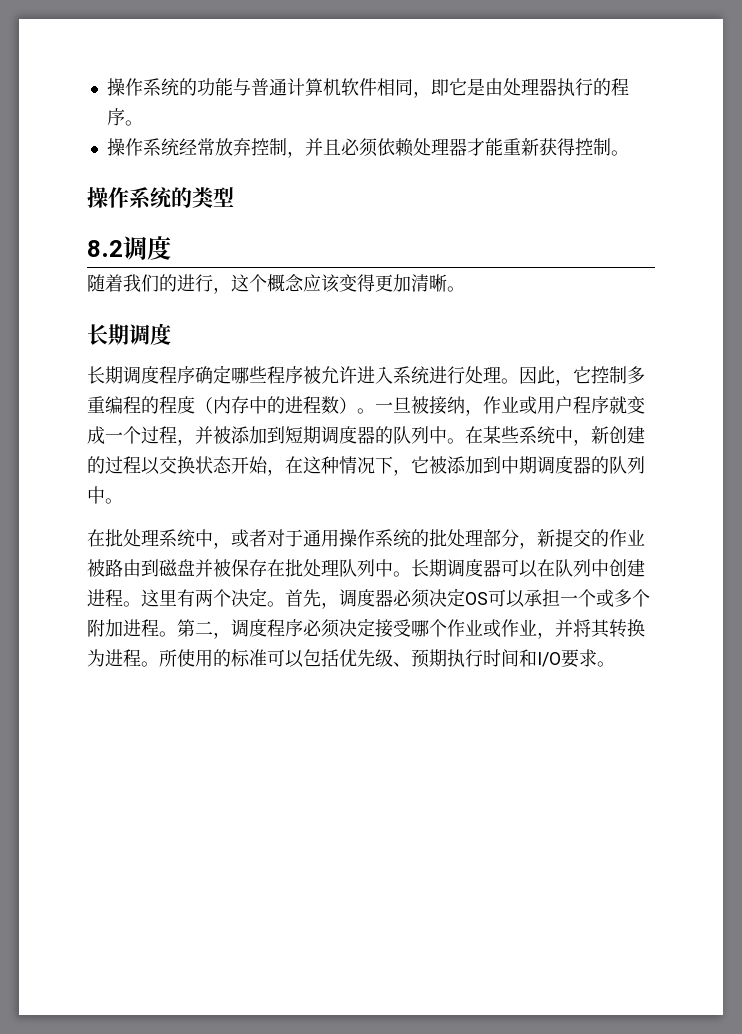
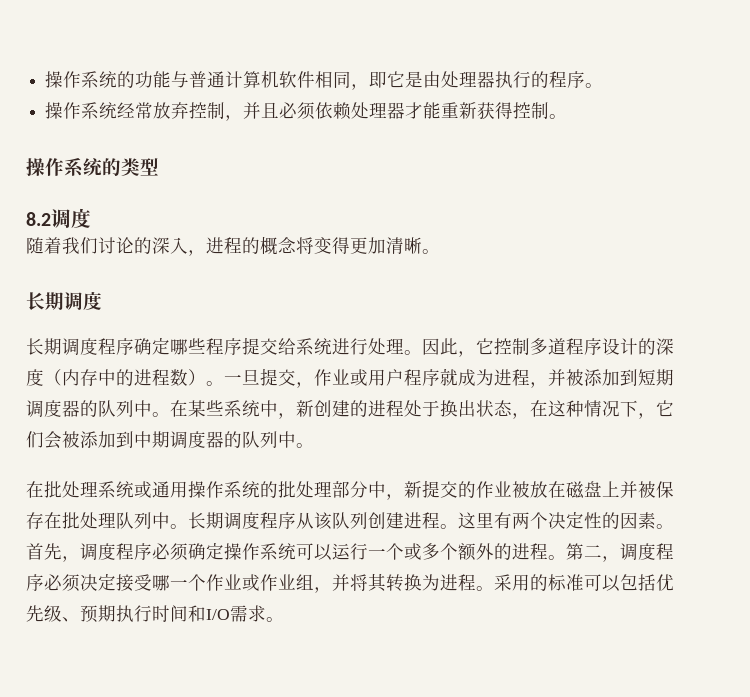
- 随着我们的进行，这个概念应该变得更加清晰。
+ 随着我们讨论的深入，进程的概念将变得更加清晰。
- 长期调度程序确定哪些程序被允许进入系统进行处理。
+ 长期调度程序确定哪些程序提交给系统进行处理。
- 因此，它控制多重编程的程度（内存中的进程数）。
+ 因此，它控制多道程序设计的深度（内存中的进程数）。
- 一旦被接纳，作业或用户程序就变成一个过程，并被添加到短期调度器的队列中。
+ 一旦提交，作业或用户程序就成为进程，并被添加到短期调度器的队列中。
- 在某些系统中，新创建的过程以交换状态开始，在这种情况下，它被添加到中期调度器的队列中。
+ 在某些系统中，新创建的进程处于换出状态，在这种情况下，它们会被添加到中期调度器的队列中。
- 在批处理系统中，或者对于通用操作系统的批处理部分，新提交的作业被路由到磁盘并被保存在批处理队列中。
+ 在批处理系统或通用操作系统的批处理部分中，新提交的作业被放在磁盘上并被保存在批处理队列中。
- 长期调度器可以在队列中创建进程。
+ 长期调度程序从该队列创建进程。
- 这里有两个决定。
+ 这里有两个决定性的因素。
- 首先，调度器必须决定OS可以承担一个或多个附加进程。
+ 首先，调度程序必须确定操作系统可以运行一个或多个额外的进程。
- 第二，调度程序必须决定接受哪个作业或作业，并将其转换为进程。
+ 第二，调度程序必须决定接受哪一个作业或作业组，并将其转换为进程。
- 所使用的标准可以包括优先级、预期执行时间和I/O要求。
+ 采用的标准可以包括优先级、预期执行时间和I/O需求。

